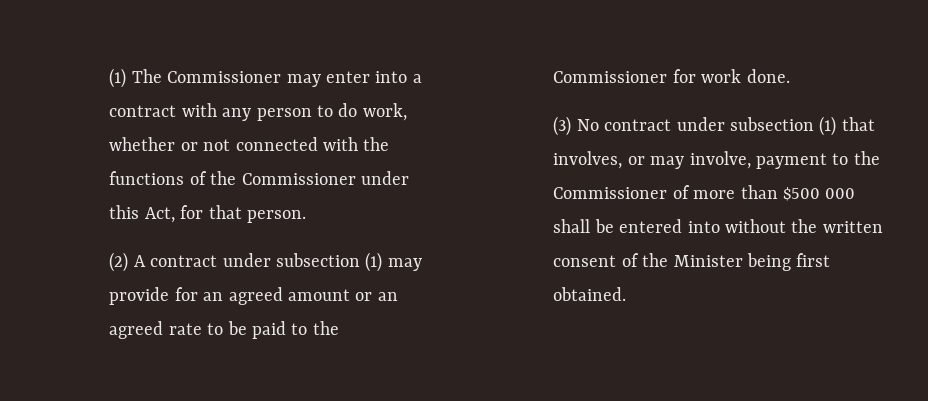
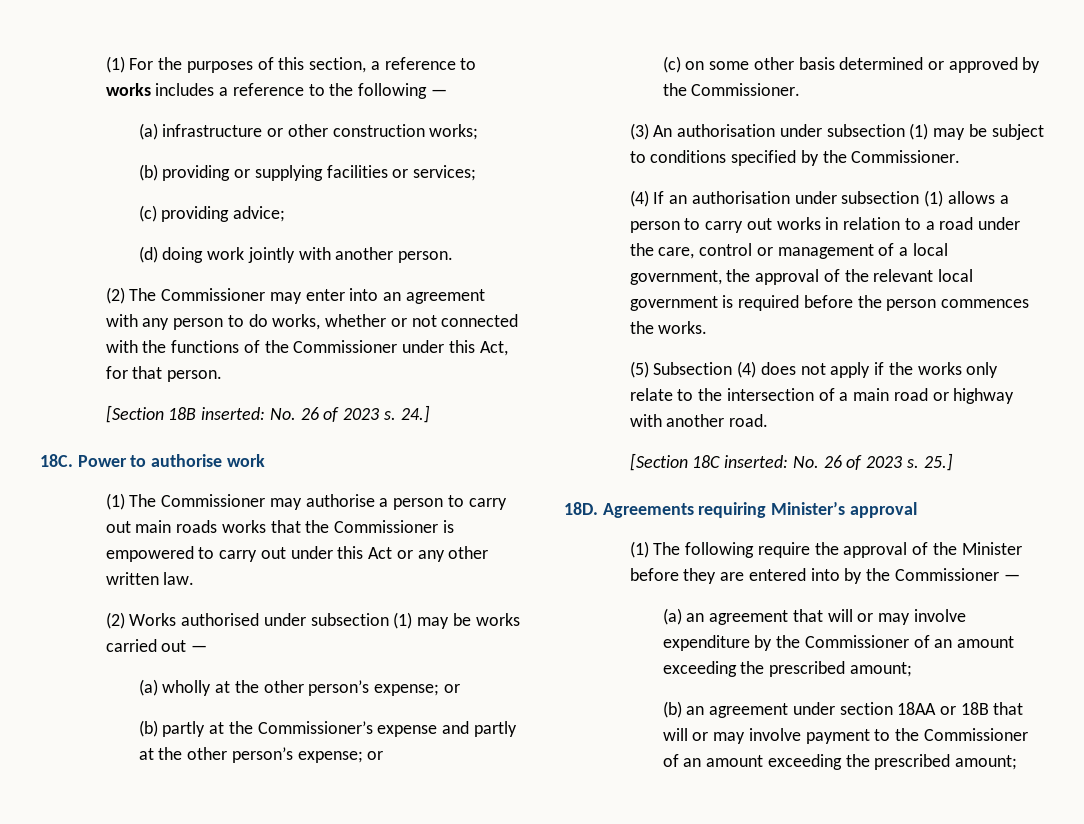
- (1) The Commissioner may enter into a contract with any person to do work, whether or not connected with the functions of the Commissioner under this Act, for that person.
+ (1) For the purposes of this section, a reference to works includes a reference to the following —
+ (a) infrastructure or other construction works;
+ (b) providing or supplying facilities or services;
+ (c) providing advice;
+ (d) doing work jointly with another person.
+ (2) The Commissioner may enter into an agreement with any person to do works, whether or not connected with the functions of the Commissioner under this Act, for that person.
- (2) A contract under subsection (1) may provide for an agreed amount or an agreed rate to be paid to the Commissioner for work done.
+ [Section 18B inserted: No. 26 of 2023 s. 24.]
+ 18C. Power to authorise work
+ (1) The Commissioner may authorise a person to carry out main roads works that the Commissioner is empowered to carry out under this Act or any other written law.
+ (2) Works authorised under subsection (1) may be works carried out —
+ (a) wholly at the other person’s expense; or
+ (b) partly at the Commissioner’s expense and partly at the other person’s expense; or
+ (c) on some other basis determined or approved by the Commissioner.
- (3) No contract under subsection (1) that involves, or may involve, payment to the Commissioner of more than $500 000 shall be entered into without the written consent of the Minister being first obtained.
+ (3) An authorisation under subsection (1) may be subject to conditions specified by the Commissioner.
+ (4) If an authorisation under subsection (1) allows a person to carry out works in relation to a road under the care, control or management of a local government, the approval of the relevant local government is required before the person commences the works.
+ (5) Subsection (4) does not apply if the works only relate to the intersection of a main road or highway with another road.
+ [Section 18C inserted: No. 26 of 2023 s. 25.]
+ 18D. Agreements requiring Minister’s approval
+ (1) The following require the approval of the Minister before they are entered into by the Commissioner —
+ (a) an agreement that will or may involve expenditure by the Commissioner of an amount exceeding the prescribed amount;
+ (b) an agreement under section 18AA or 18B that will or may involve payment to the Commissioner of an amount exceeding the prescribed amount;

